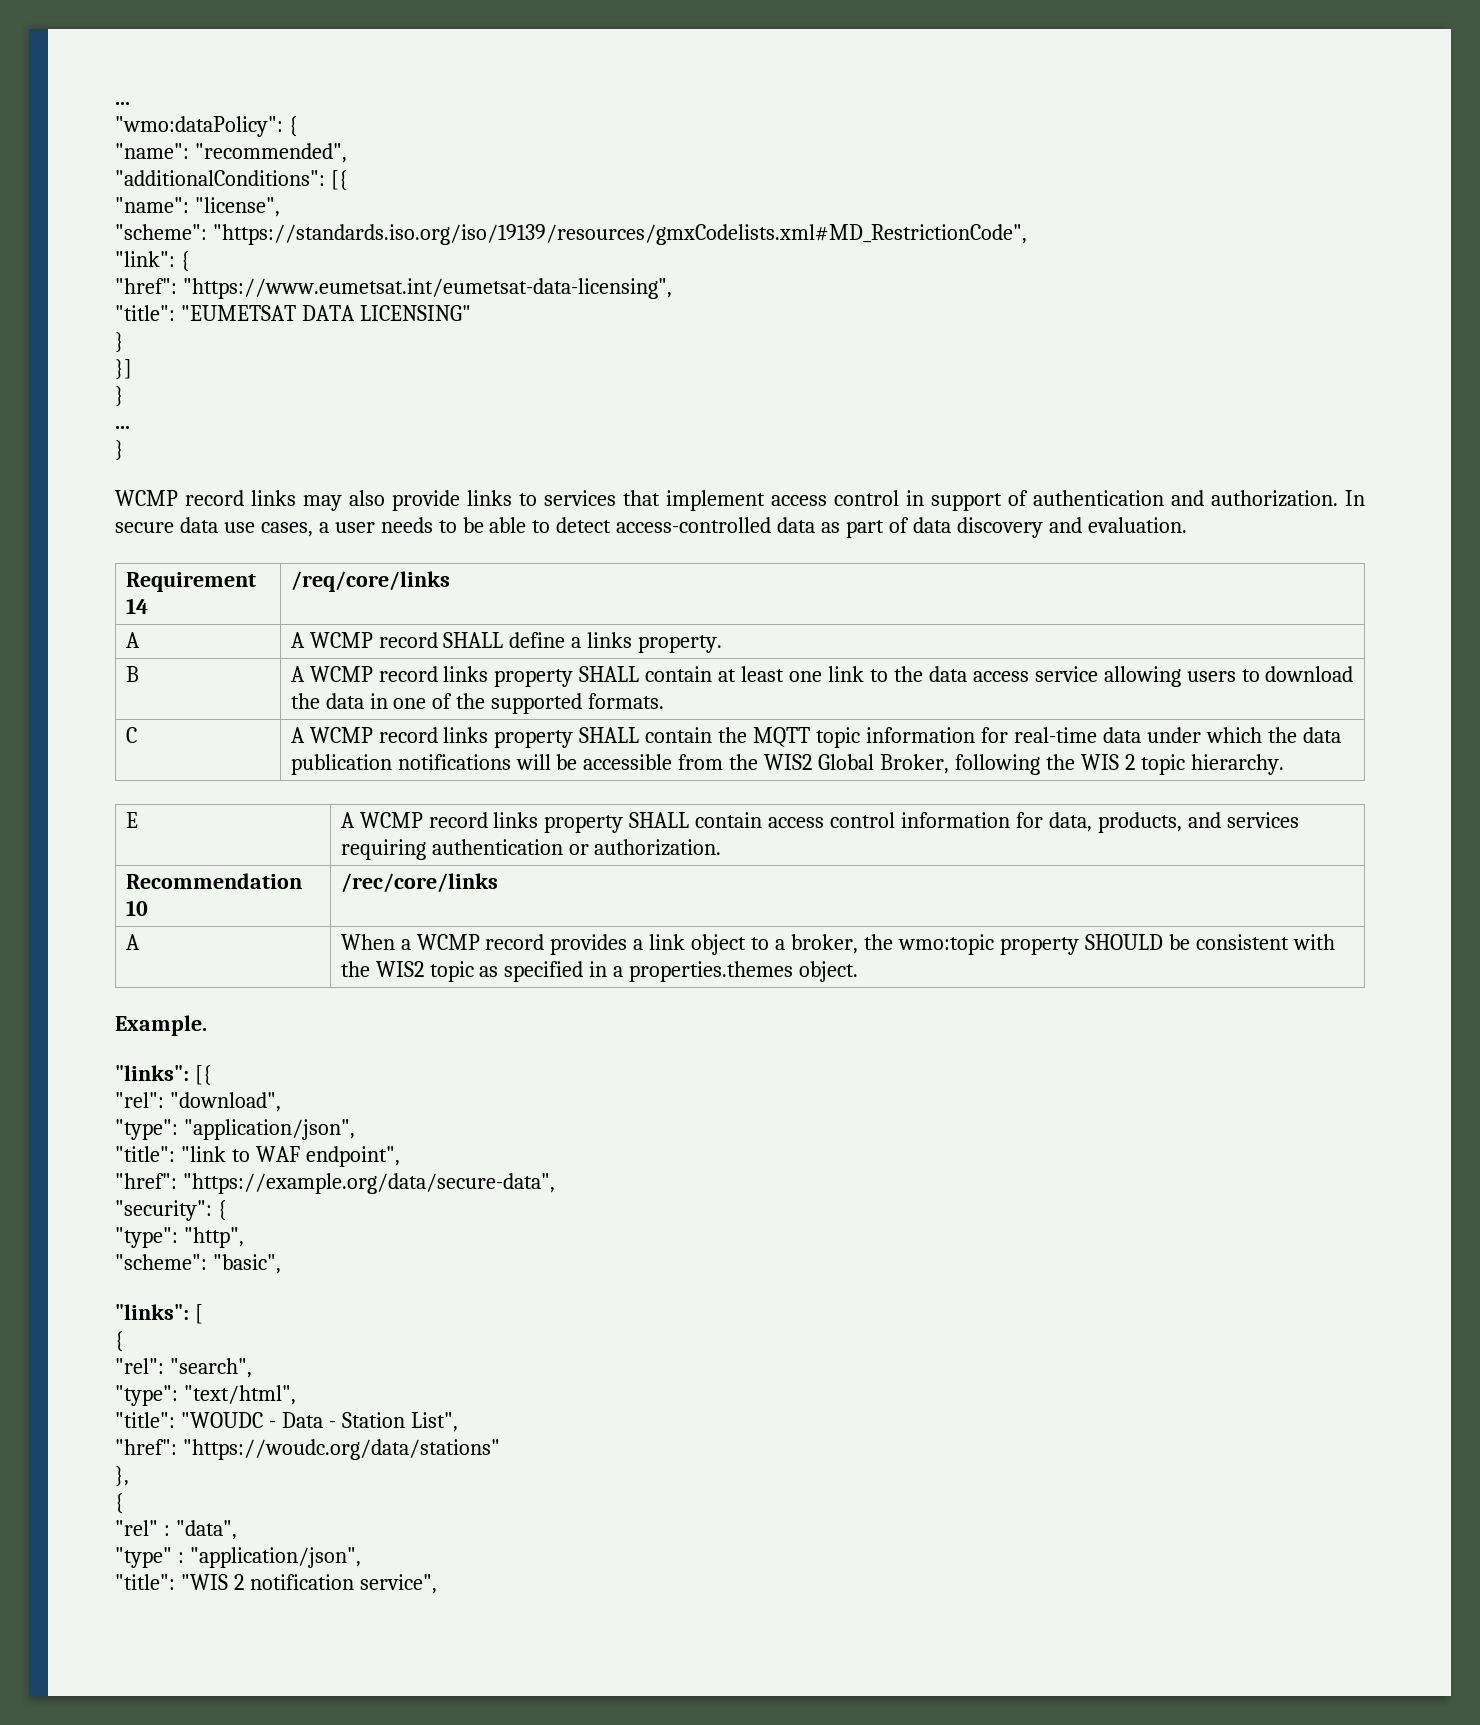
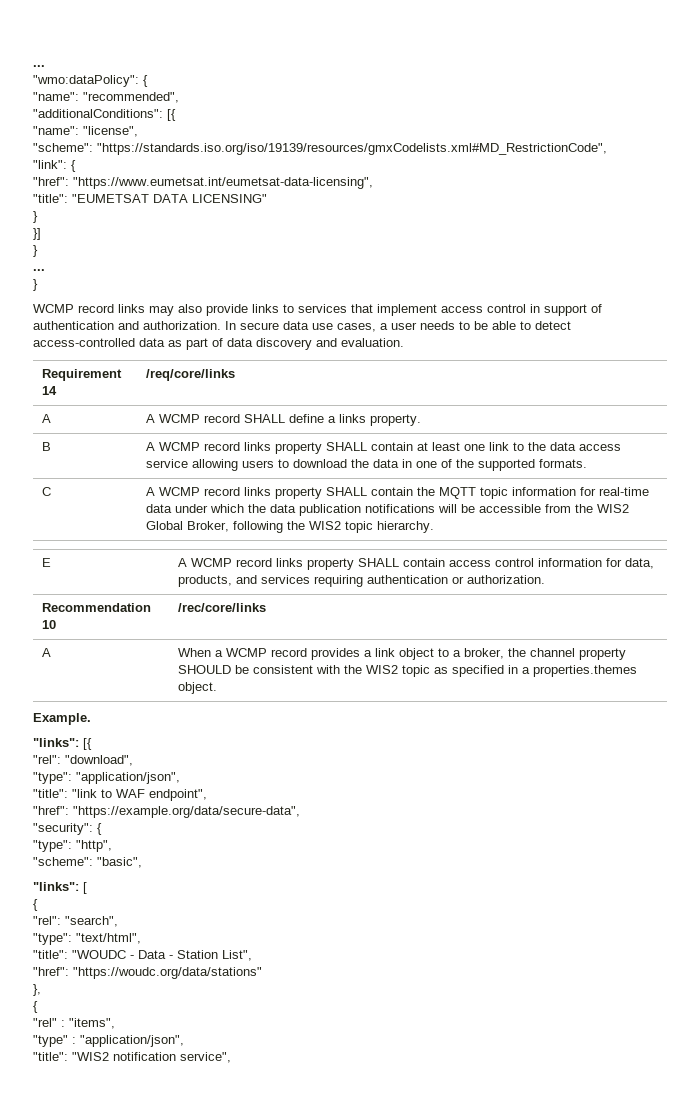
- C | A WCMP record links property SHALL contain the MQTT topic information for real-time data under which the data publication notifications will be accessible from the WIS2 Global Broker, following the WIS 2 topic hierarchy.
+ C | A WCMP record links property SHALL contain the MQTT topic information for real-time data under which the data publication notifications will be accessible from the WIS2 Global Broker, following the WIS2 topic hierarchy.
- A | When a WCMP record provides a link object to a broker, the wmo:topic property SHOULD be consistent with the WIS2 topic as specified in a properties.themes object.
+ A | When a WCMP record provides a link object to a broker, the channel property SHOULD be consistent with the WIS2 topic as specified in a properties.themes object.
- "rel" : "data",
+ "rel" : "items",
- "title": "WIS 2 notification service",
+ "title": "WIS2 notification service",

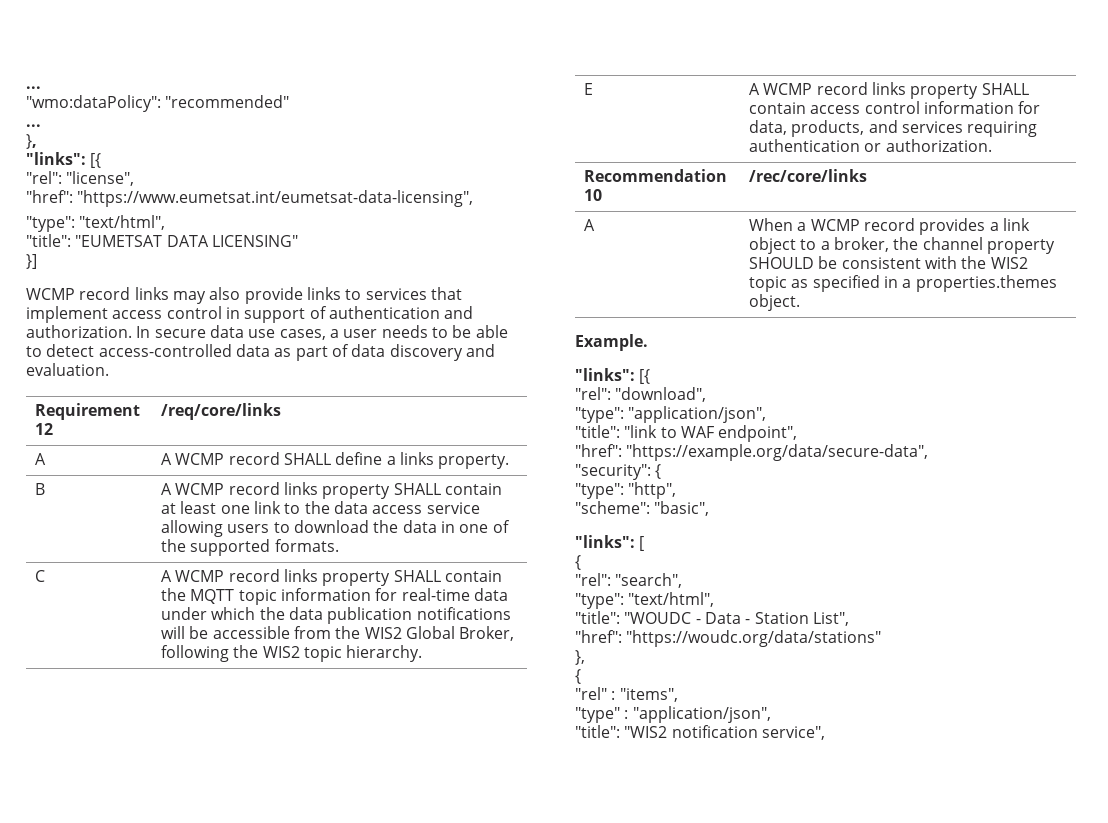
- "wmo:dataPolicy": {
- "name": "recommended",
- "additionalConditions": [{
- "name": "license",
+ "wmo:dataPolicy": "recommended"
+ ...
+ },
+ "links": [{
+ "rel": "license",
- "scheme": "https://standards.iso.org/iso/19139/resources/gmxCodelists.xml#MD_RestrictionCode",
- "link": {
  "href": "https://www.eumetsat.int/eumetsat-data-licensing",
+ "type": "text/html",
  "title": "EUMETSAT DATA LICENSING"
- }
  }]
- }
- ...
- }
- Requirement 14 | /req/core/links
+ Requirement 12 | /req/core/links

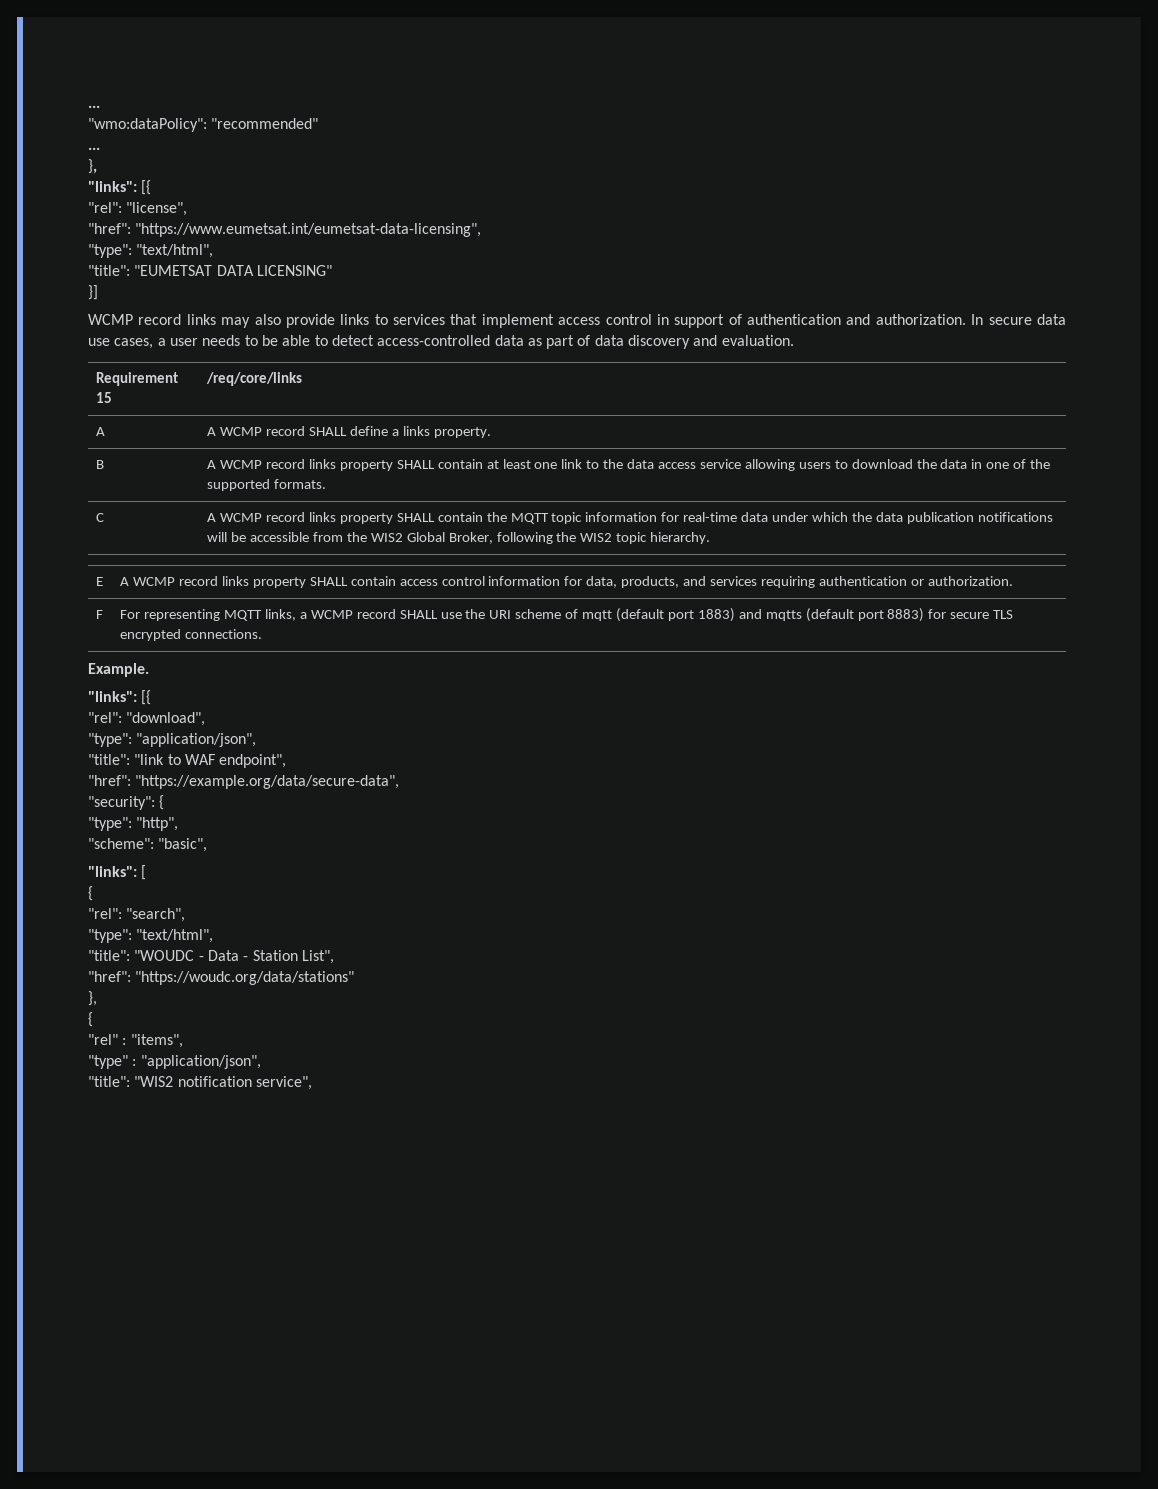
- Requirement 12 | /req/core/links
+ Requirement 15 | /req/core/links
- Recommendation 10 | /rec/core/links
- A | When a WCMP record provides a link object to a broker, the channel property SHOULD be consistent with the WIS2 topic as specified in a properties.themes object.
+ F | For representing MQTT links, a WCMP record SHALL use the URI scheme of mqtt (default port 1883) and mqtts (default port 8883) for secure TLS encrypted connections.

